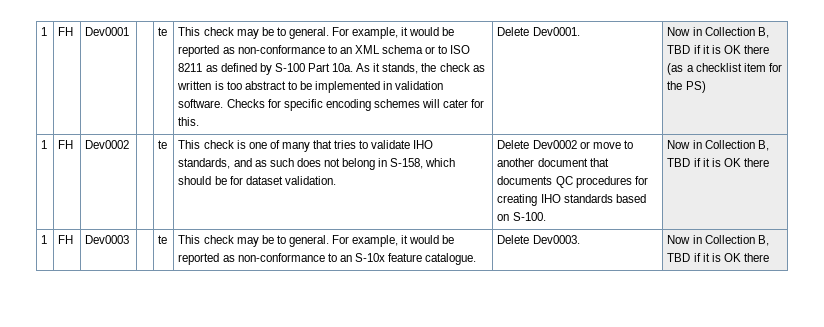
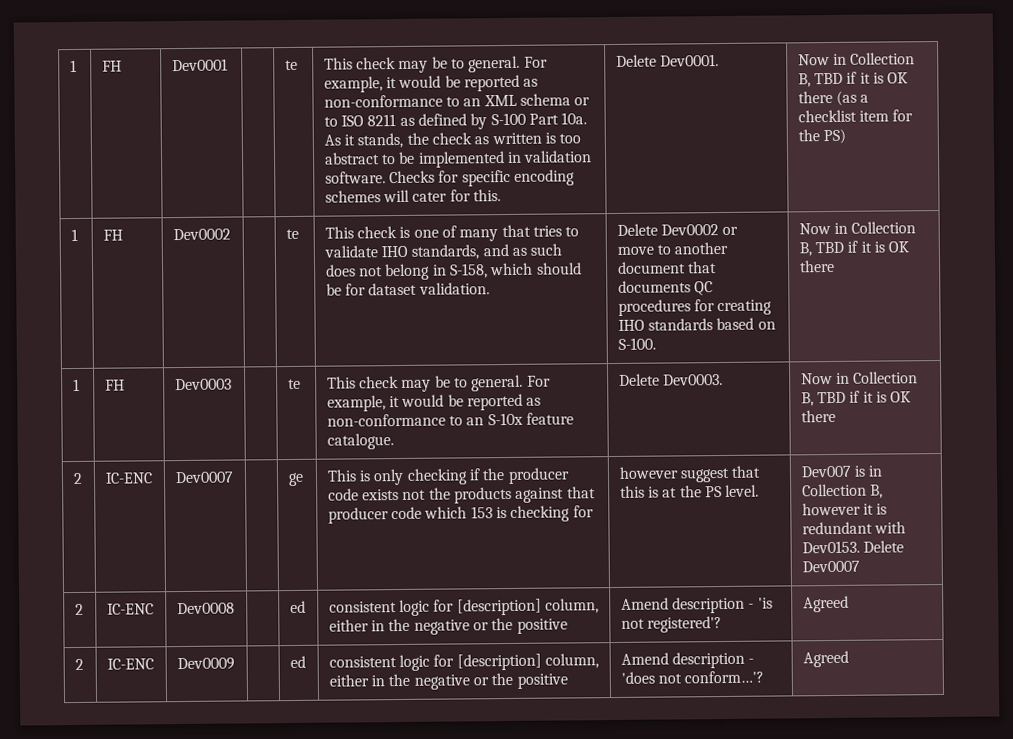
+ 2 | IC-ENC | Dev0007 | | ge | This is only checking if the producer code exists not the products against that producer code which 153 is checking for | however suggest that this is at the PS level. | Dev007 is in Collection B, however it is redundant with Dev0153. Delete Dev0007
+ 2 | IC-ENC | Dev0008 | | ed | consistent logic for [description] column, either in the negative or the positive | Amend description - 'is not registered'? | Agreed
+ 2 | IC-ENC | Dev0009 | | ed | consistent logic for [description] column, either in the negative or the positive | Amend description - 'does not conform…'? | Agreed

